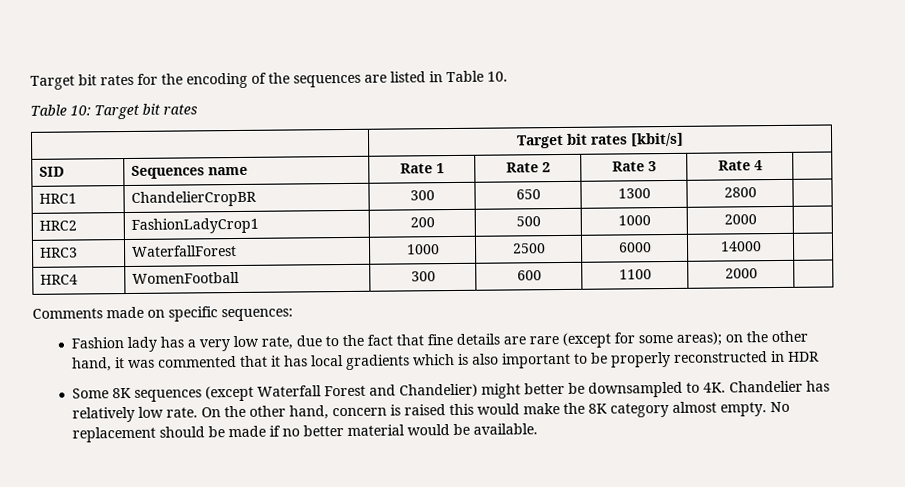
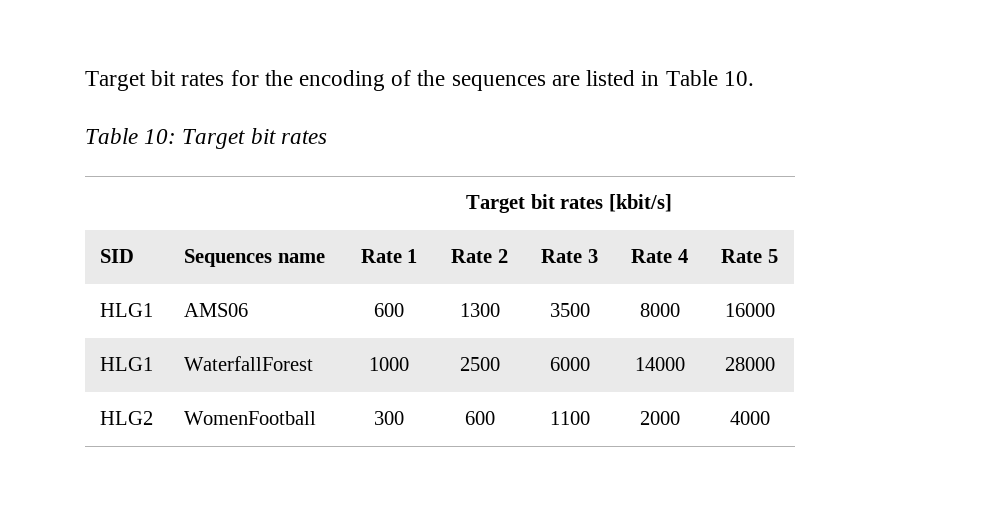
- SID | Sequences name | Rate 1 | Rate 2 | Rate 3 | Rate 4 |
- HRC1 | ChandelierCropBR | 300 | 650 | 1300 | 2800 |
- HRC2 | FashionLadyCrop1 | 200 | 500 | 1000 | 2000 |
- HRC3 | WaterfallForest | 1000 | 2500 | 6000 | 14000 |
- HRC4 | WomenFootball | 300 | 600 | 1100 | 2000 |
- Comments made on specific sequences:
- Fashion lady has a very low rate, due to the fact that fine details are rare (except for some areas); on the other hand, it was commented that it has local gradients which is also important to be properly reconstructed in HDR
- Some 8K sequences (except Waterfall Forest and Chandelier) might better be downsampled to 4K. Chandelier has relatively low rate. On the other hand, concern is raised this would make the 8K category almost empty. No replacement should be made if no better material would be available.
+ SID | Sequences name | Rate 1 | Rate 2 | Rate 3 | Rate 4 | Rate 5
+ HLG1 | AMS06 | 600 | 1300 | 3500 | 8000 | 16000
+ HLG1 | WaterfallForest | 1000 | 2500 | 6000 | 14000 | 28000
+ HLG2 | WomenFootball | 300 | 600 | 1100 | 2000 | 4000

